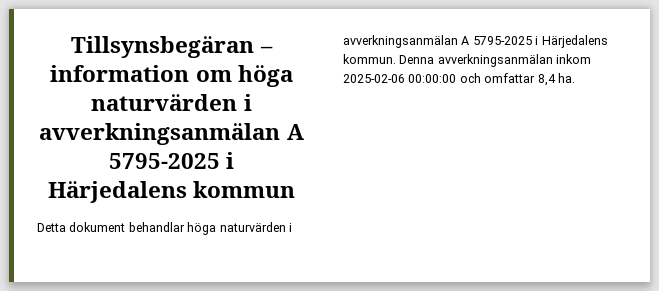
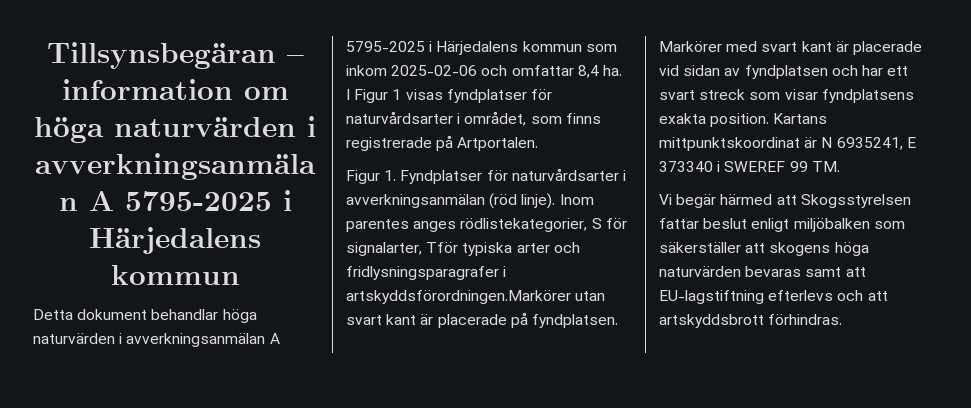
- Detta dokument behandlar höga naturvärden i avverkningsanmälan A 5795-2025 i Härjedalens kommun. Denna avverkningsanmälan inkom 2025-02-06 00:00:00 och omfattar 8,4 ha.
+ Detta dokument behandlar höga naturvärden i avverkningsanmälan A 5795-2025 i Härjedalens kommun som inkom 2025-02-06 och omfattar 8,4 ha.
+ I Figur 1 visas fyndplatser för naturvårdsarter i området, som finns registrerade på Artportalen.
+ Figur 1. Fyndplatser för naturvårdsarter i avverkningsanmälan (röd linje). Inom parentes anges rödlistekategorier, S för signalarter, Tför typiska arter och fridlysningsparagrafer i artskyddsförordningen.Markörer utan svart kant är placerade på fyndplatsen. Markörer med svart kant är placerade vid sidan av fyndplatsen och har ett svart streck som visar fyndplatsens exakta position. Kartans mittpunktskoordinat är N 6935241, E 373340 i SWEREF 99 TM.
+ Vi begär härmed att Skogsstyrelsen fattar beslut enligt miljöbalken som säkerställer att skogens höga naturvärden bevaras samt att EU-lagstiftning efterlevs och att artskyddsbrott förhindras.

